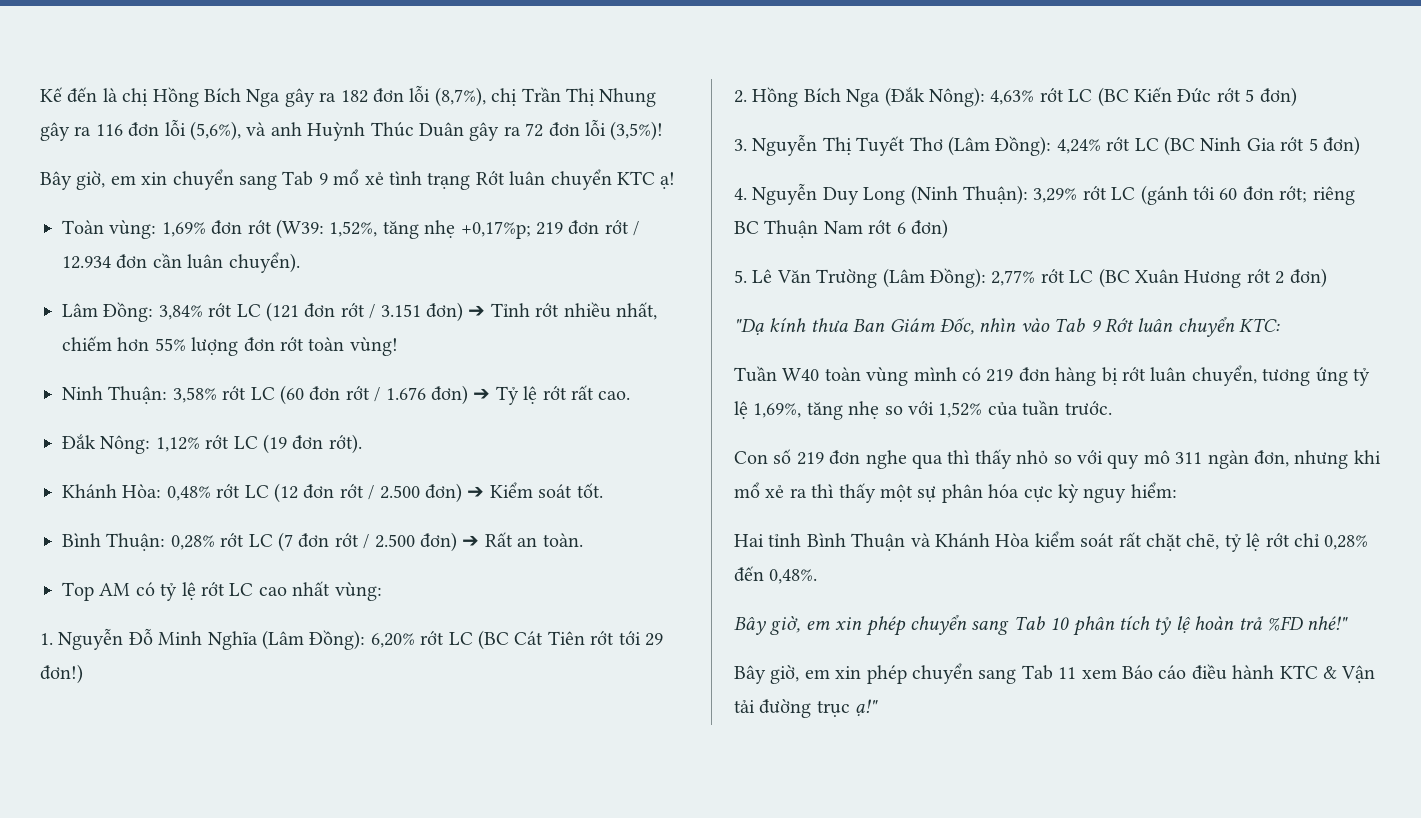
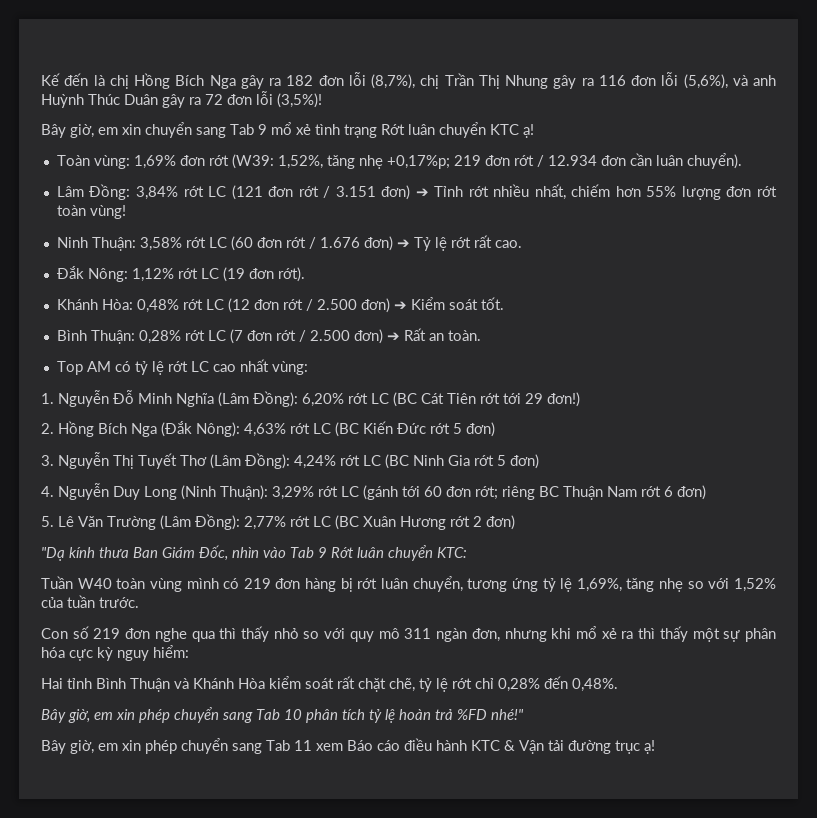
- Bây giờ, em xin phép chuyển sang Tab 11 xem Báo cáo điều hành KTC & Vận tải đường trục ạ!"
+ Bây giờ, em xin phép chuyển sang Tab 11 xem Báo cáo điều hành KTC & Vận tải đường trục ạ!

